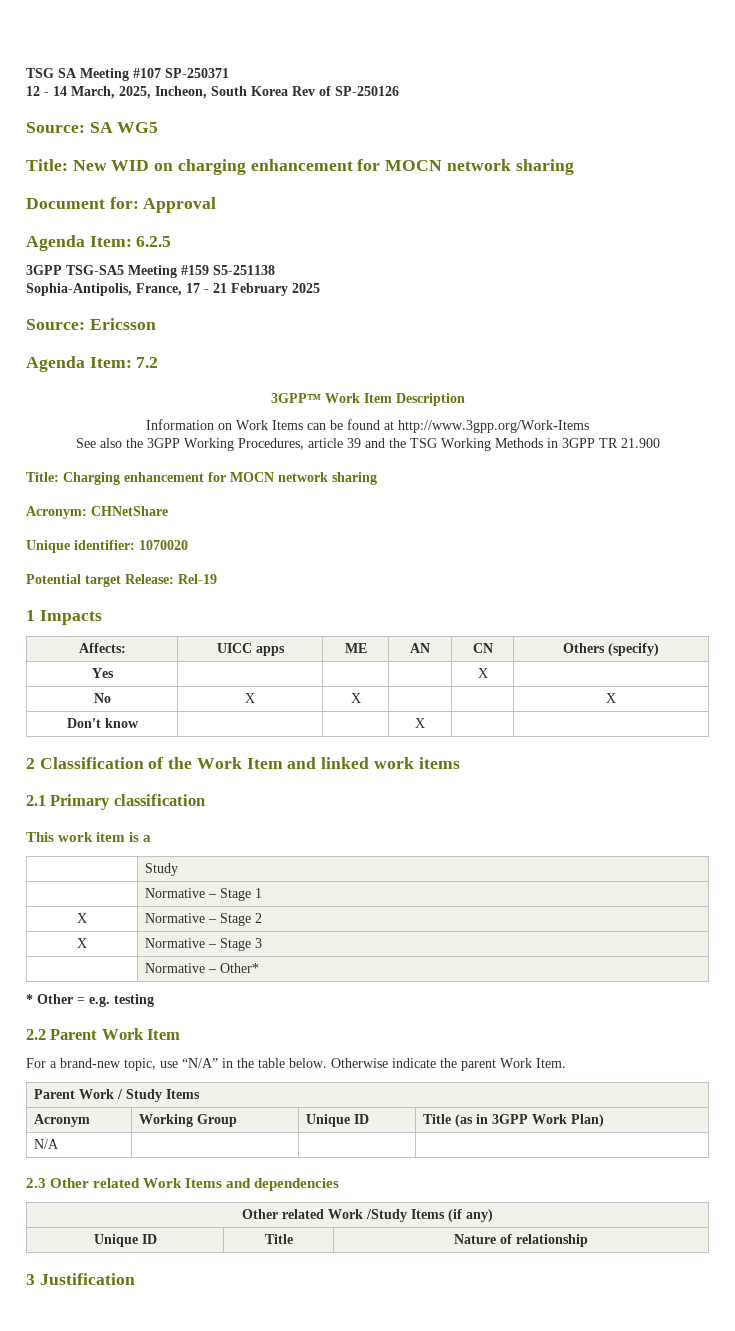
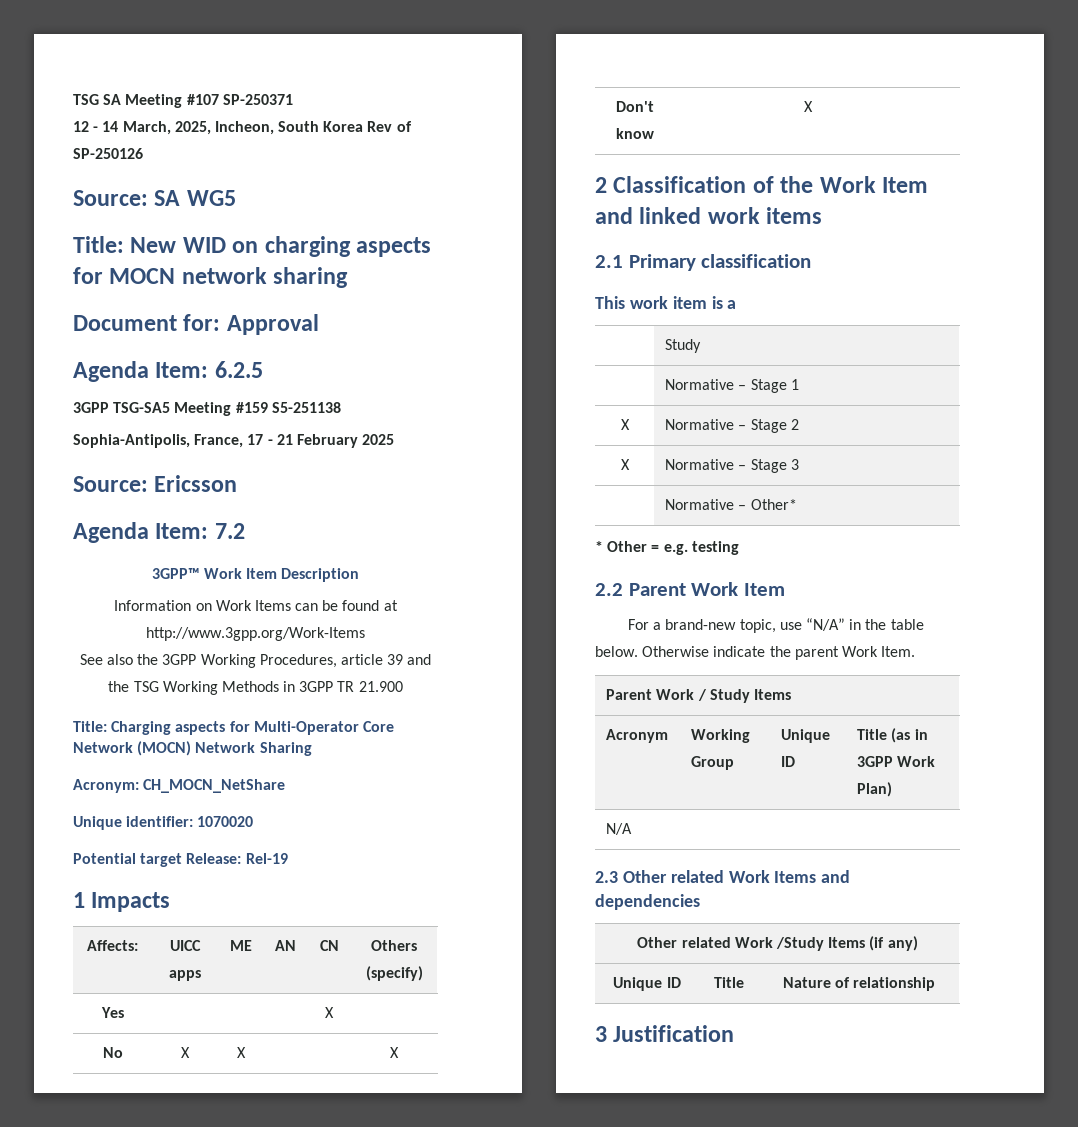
- Title: New WID on charging enhancement for MOCN network sharing
+ Title: New WID on charging aspects for MOCN network sharing
- Title: Charging enhancement for MOCN network sharing
+ Title: Charging aspects for Multi-Operator Core Network (MOCN) Network Sharing
- Acronym: CHNetShare
+ Acronym: CH_MOCN_NetShare

